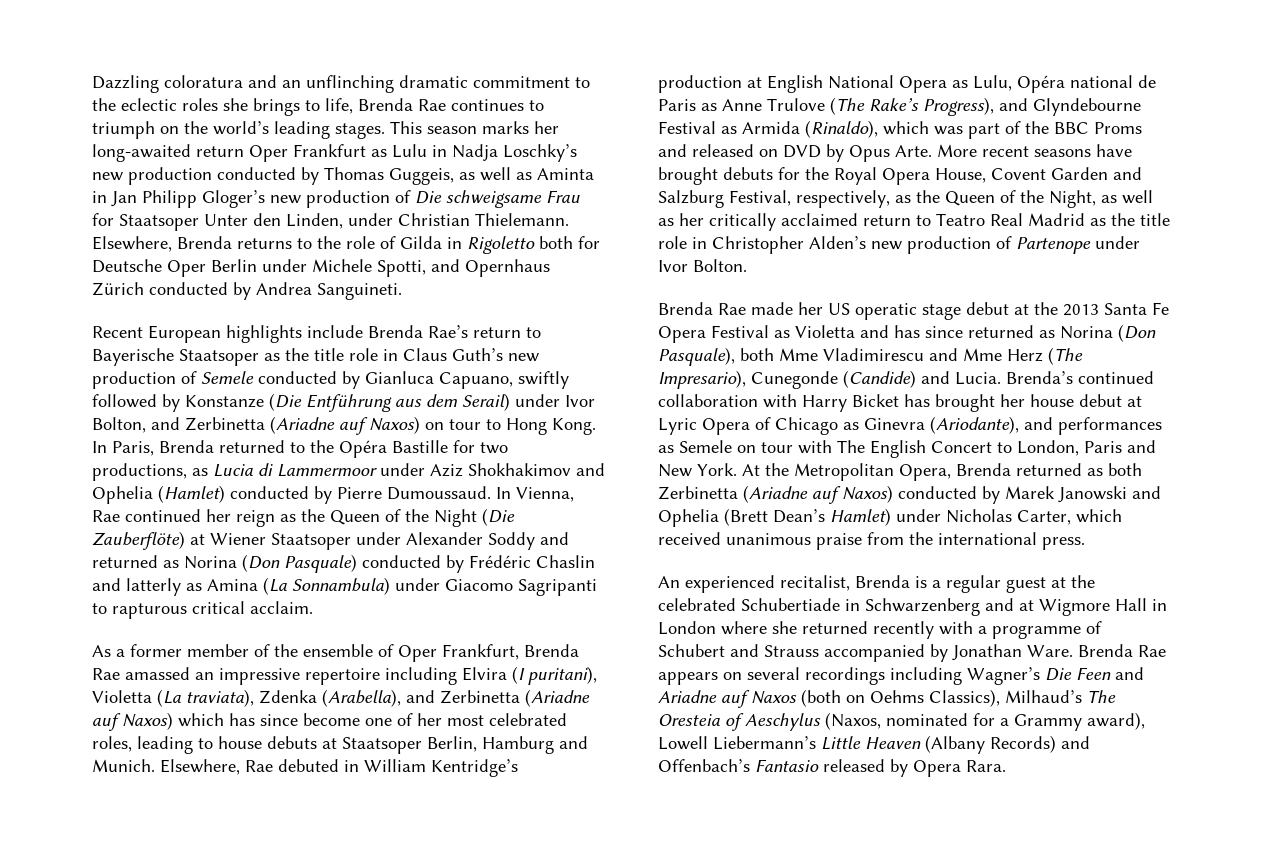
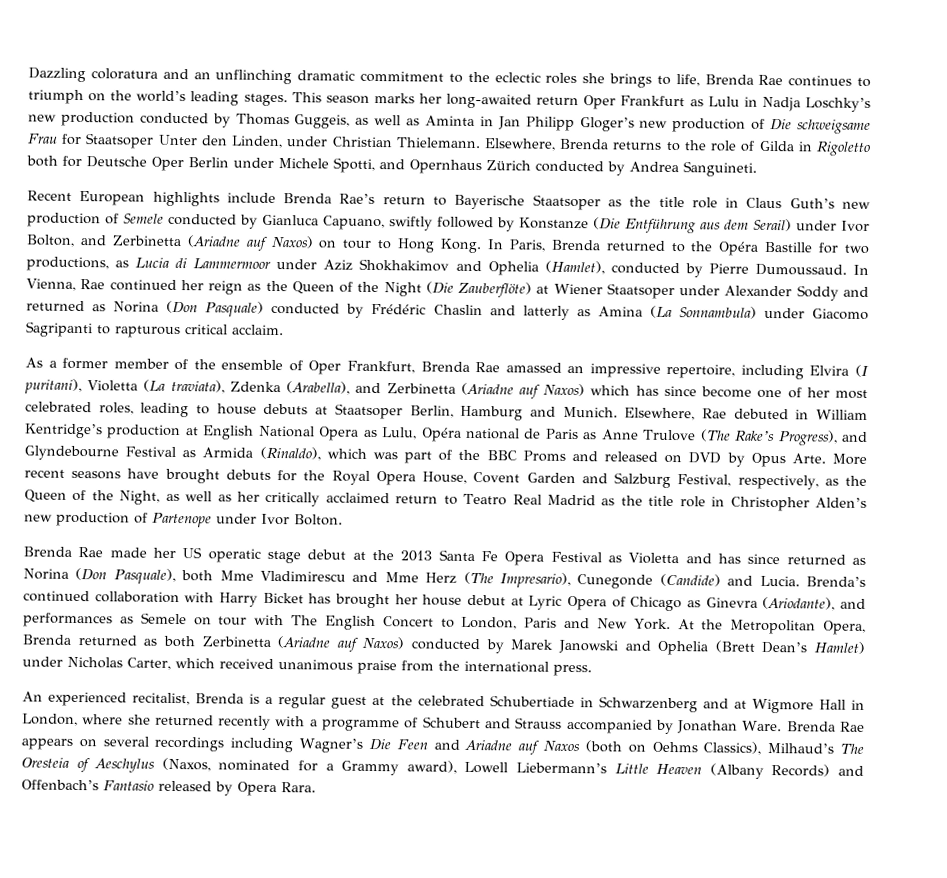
- In Paris, Brenda returned to the Opéra Bastille for two productions, as Lucia di Lammermoor under Aziz Shokhakimov and Ophelia (Hamlet) conducted by Pierre Dumoussaud.
+ In Paris, Brenda returned to the Opéra Bastille for two productions, as Lucia di Lammermoor under Aziz Shokhakimov and Ophelia (Hamlet), conducted by Pierre Dumoussaud.
- As a former member of the ensemble of Oper Frankfurt, Brenda Rae amassed an impressive repertoire including Elvira (I puritani), Violetta (La traviata), Zdenka (Arabella), and Zerbinetta (Ariadne auf Naxos) which has since become one of her most celebrated roles, leading to house debuts at Staatsoper Berlin, Hamburg and Munich.
+ As a former member of the ensemble of Oper Frankfurt, Brenda Rae amassed an impressive repertoire, including Elvira (I puritani), Violetta (La traviata), Zdenka (Arabella), and Zerbinetta (Ariadne auf Naxos) which has since become one of her most celebrated roles, leading to house debuts at Staatsoper Berlin, Hamburg and Munich.
- An experienced recitalist, Brenda is a regular guest at the celebrated Schubertiade in Schwarzenberg and at Wigmore Hall in London where she returned recently with a programme of Schubert and Strauss accompanied by Jonathan Ware.
+ An experienced recitalist, Brenda is a regular guest at the celebrated Schubertiade in Schwarzenberg and at Wigmore Hall in London, where she returned recently with a programme of Schubert and Strauss accompanied by Jonathan Ware.

